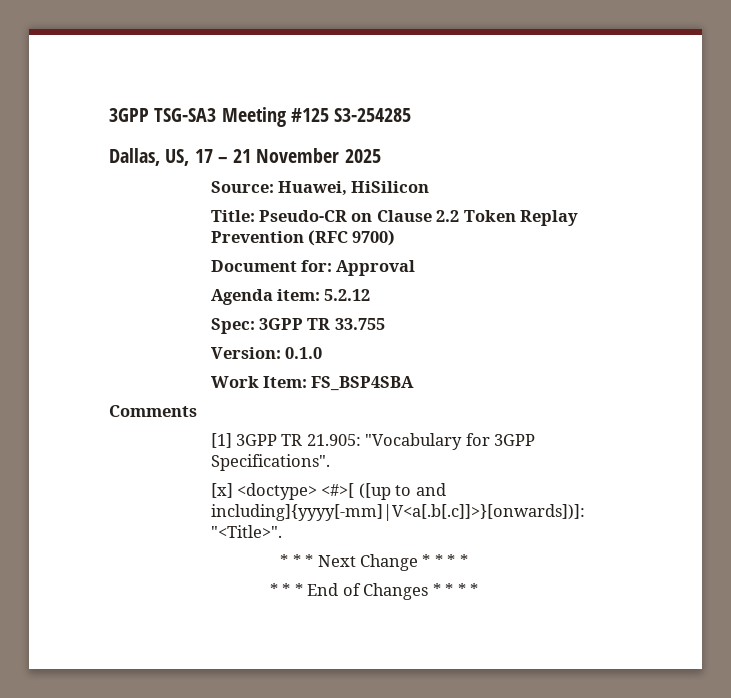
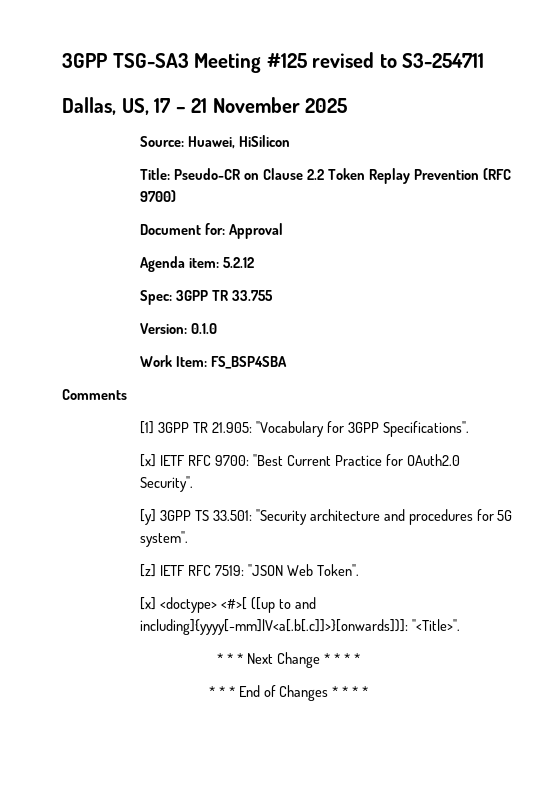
- 3GPP TSG-SA3 Meeting #125 S3-254285
+ 3GPP TSG-SA3 Meeting #125 revised to S3-254711
+ [x] IETF RFC 9700: "Best Current Practice for OAuth2.0 Security".
+ [y] 3GPP TS 33.501: "Security architecture and procedures for 5G system".
+ [z] IETF RFC 7519: "JSON Web Token".

